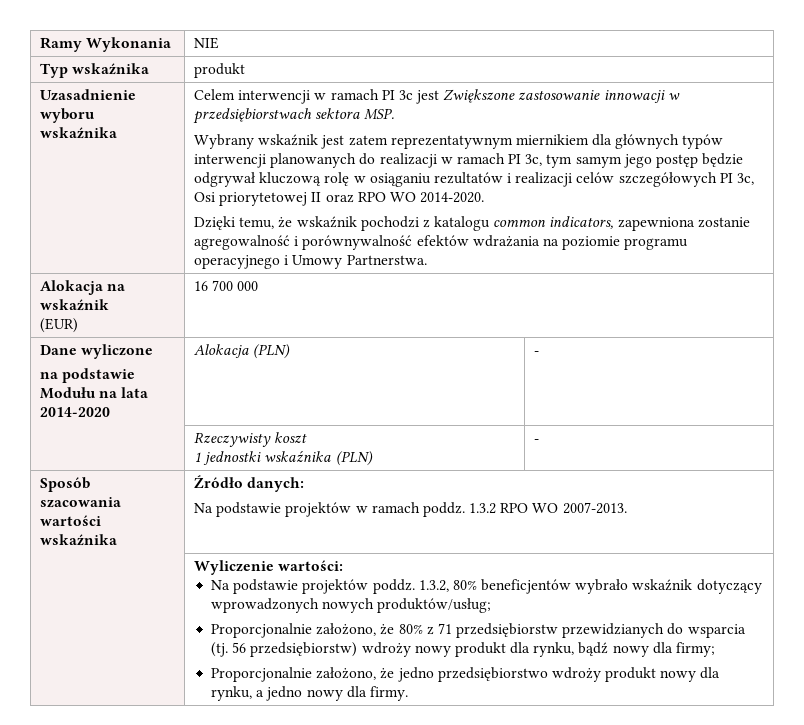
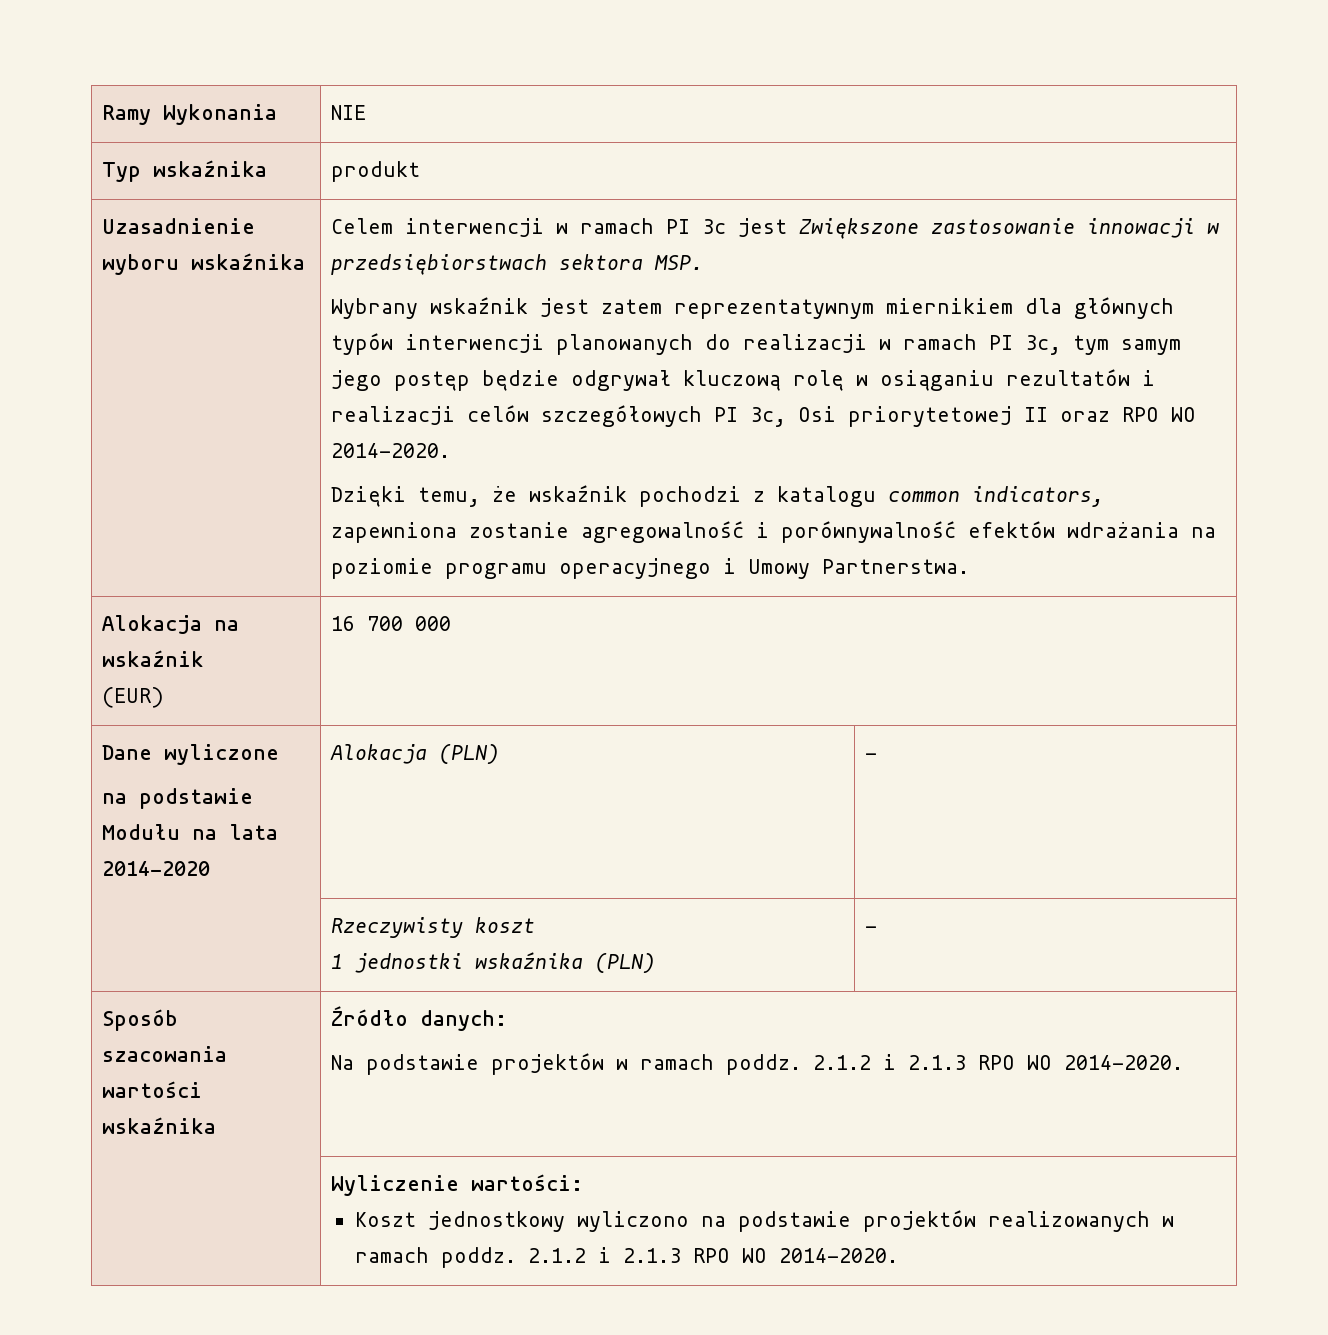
  Sposób szacowania wartości wskaźnika | Źródło danych:
- Na podstawie projektów w ramach poddz. 1.3.2 RPO WO 2007-2013.
+ Na podstawie projektów w ramach poddz. 2.1.2 i 2.1.3 RPO WO 2014-2020.
- Na podstawie projektów poddz. 1.3.2, 80% beneficjentów wybrało wskaźnik dotyczący wprowadzonych nowych produktów/usług;
- Proporcjonalnie założono, że 80% z 71 przedsiębiorstw przewidzianych do wsparcia (tj. 56 przedsiębiorstw) wdroży nowy produkt dla rynku, bądź nowy dla firmy;
- Proporcjonalnie założono, że jedno przedsiębiorstwo wdroży produkt nowy dla rynku, a jedno nowy dla firmy.
+ Koszt jednostkowy wyliczono na podstawie projektów realizowanych w ramach poddz. 2.1.2 i 2.1.3 RPO WO 2014-2020.

